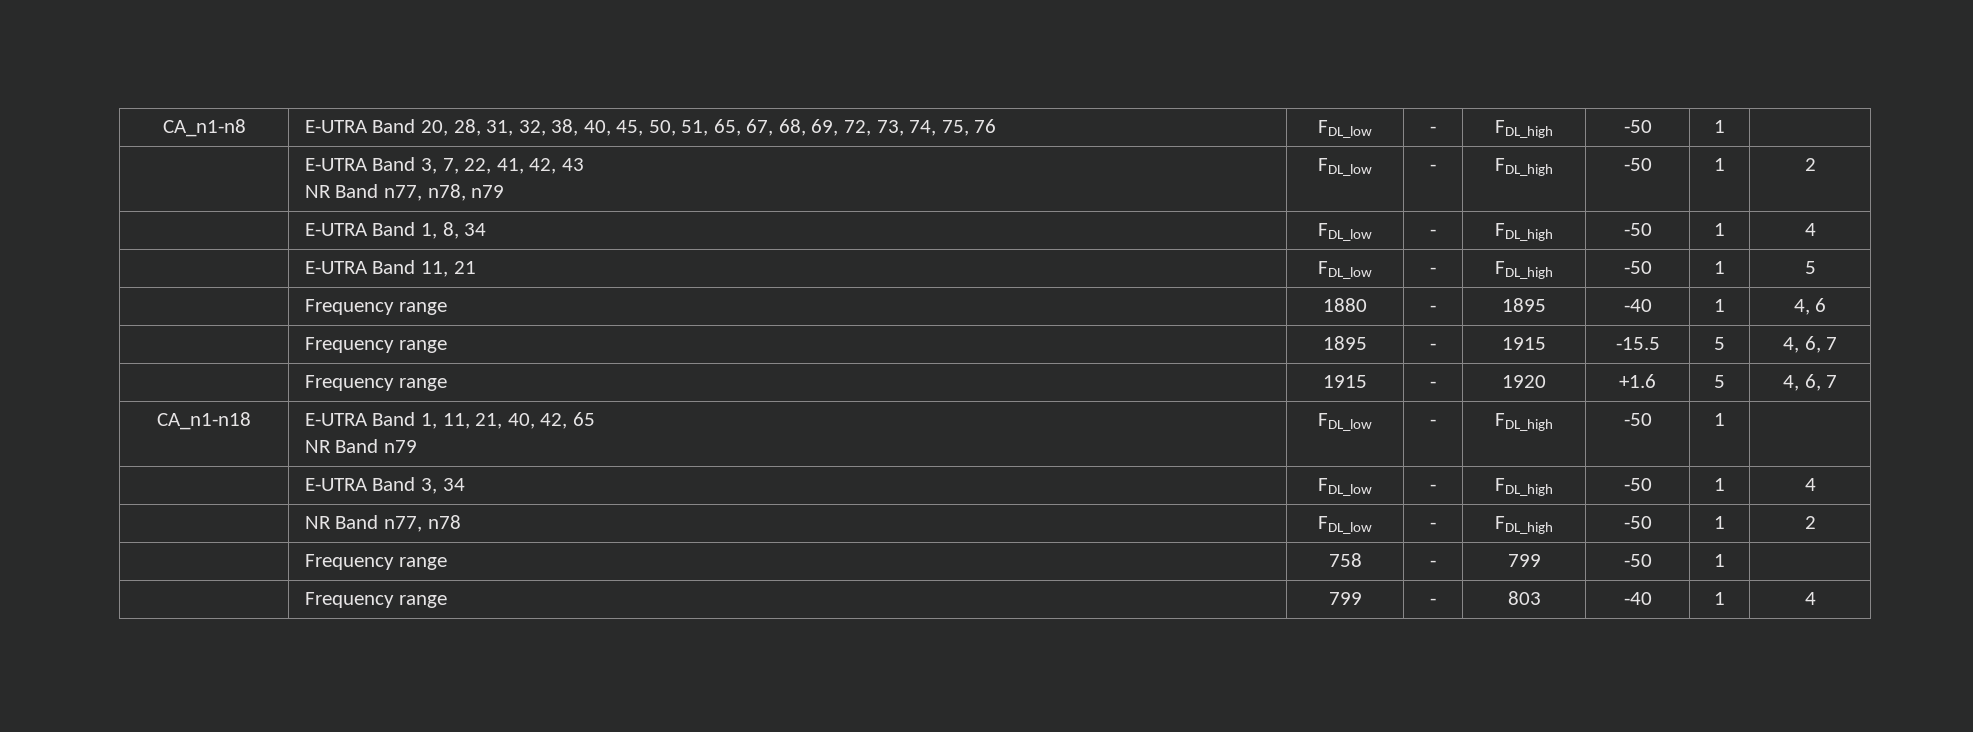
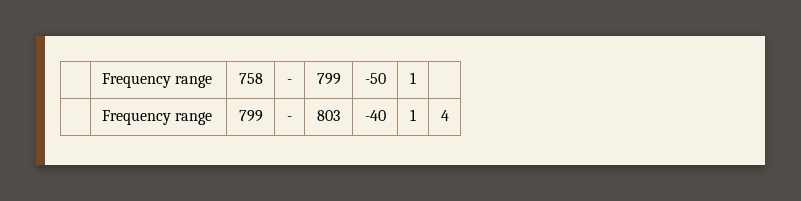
- CA_n1-n8 | E-UTRA Band 20, 28, 31, 32, 38, 40, 45, 50, 51, 65, 67, 68, 69, 72, 73, 74, 75, 76 | FDL_low | - | FDL_high | -50 | 1 |
- | E-UTRA Band 3, 7, 22, 41, 42, 43
- NR Band n77, n78, n79 | FDL_low | - | FDL_high | -50 | 1 | 2
- | E-UTRA Band 1, 8, 34 | FDL_low | - | FDL_high | -50 | 1 | 4
- | E-UTRA Band 11, 21 | FDL_low | - | FDL_high | -50 | 1 | 5
- | Frequency range | 1880 | - | 1895 | -40 | 1 | 4, 6
- | Frequency range | 1895 | - | 1915 | -15.5 | 5 | 4, 6, 7
- | Frequency range | 1915 | - | 1920 | +1.6 | 5 | 4, 6, 7
- CA_n1-n18 | E-UTRA Band 1, 11, 21, 40, 42, 65
- NR Band n79 | FDL_low | - | FDL_high | -50 | 1 |
- | E-UTRA Band 3, 34 | FDL_low | - | FDL_high | -50 | 1 | 4
- | NR Band n77, n78 | FDL_low | - | FDL_high | -50 | 1 | 2

